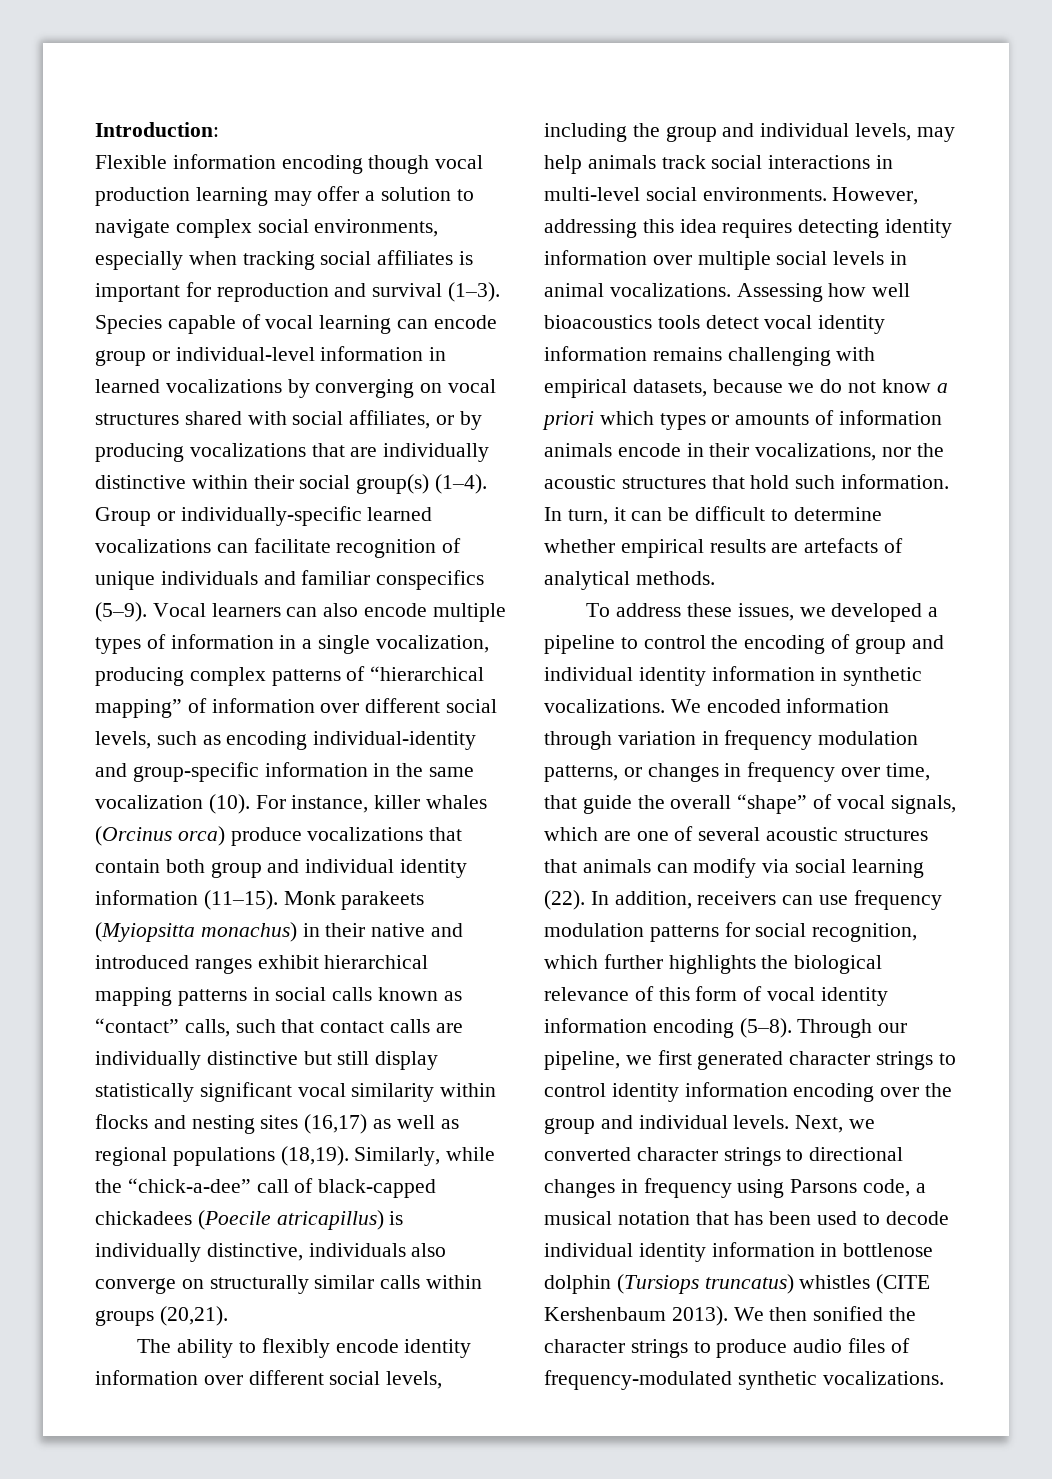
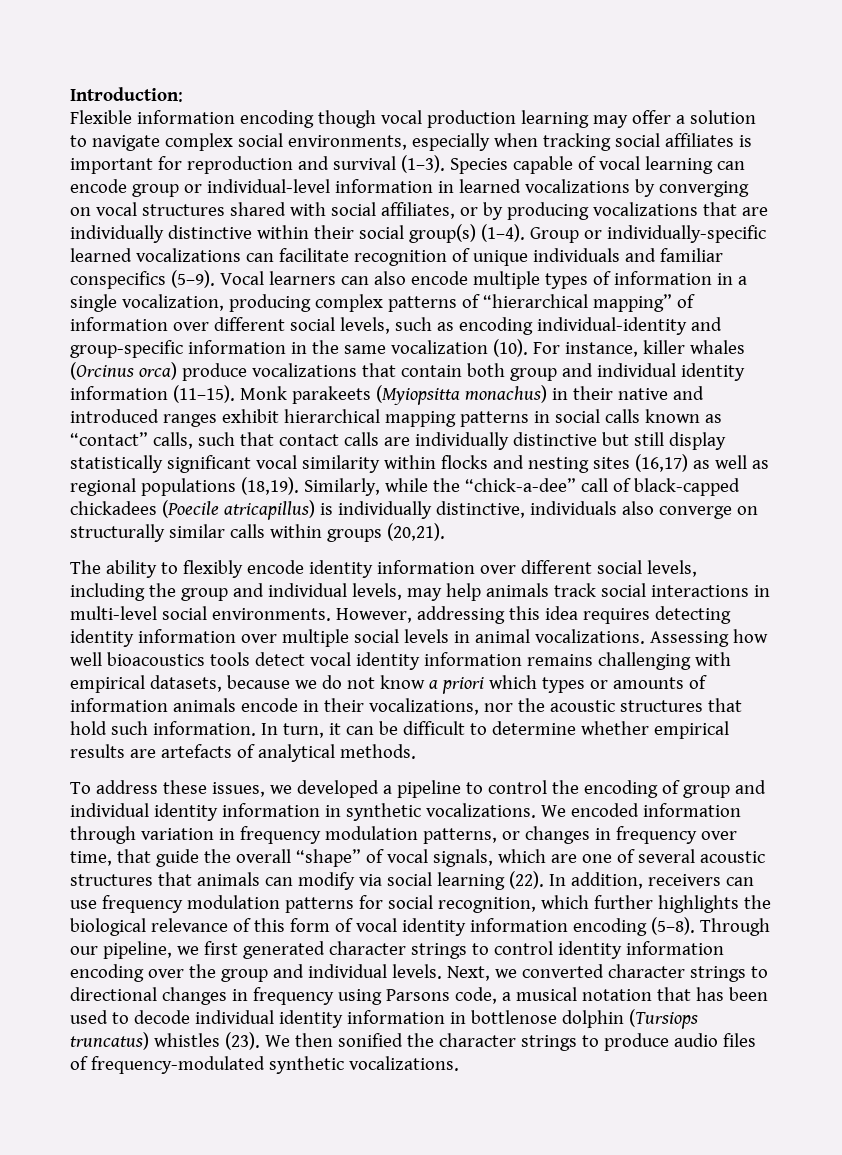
- Next, we converted character strings to directional changes in frequency using Parsons code, a musical notation that has been used to decode individual identity information in bottlenose dolphin (Tursiops truncatus) whistles (CITE Kershenbaum 2013).
+ Next, we converted character strings to directional changes in frequency using Parsons code, a musical notation that has been used to decode individual identity information in bottlenose dolphin (Tursiops truncatus) whistles (23).

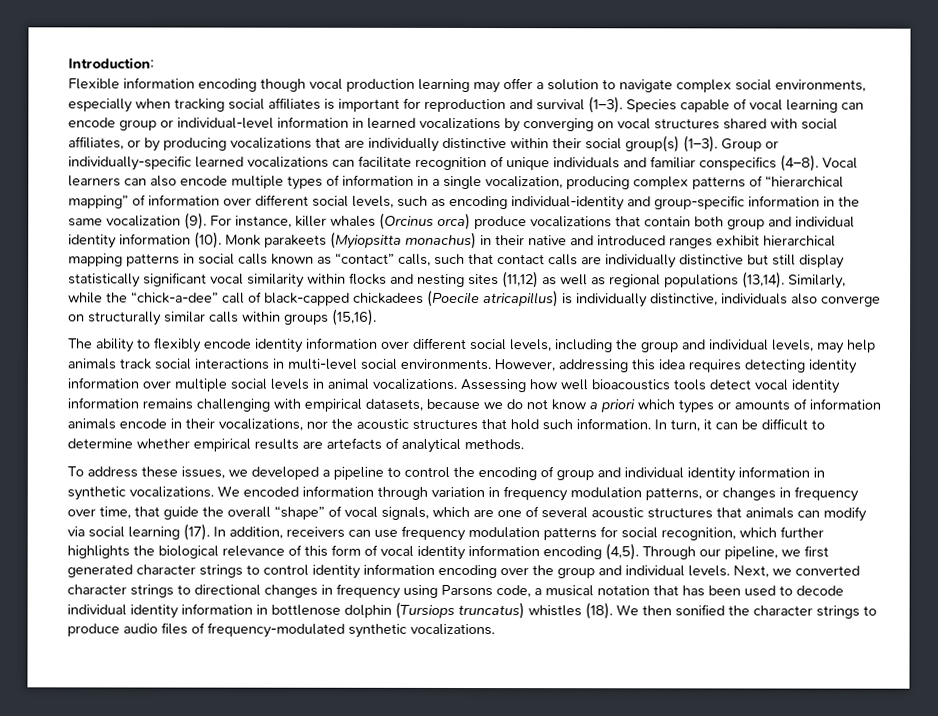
- Species capable of vocal learning can encode group or individual-level information in learned vocalizations by converging on vocal structures shared with social affiliates, or by producing vocalizations that are individually distinctive within their social group(s) (1–4).
+ Species capable of vocal learning can encode group or individual-level information in learned vocalizations by converging on vocal structures shared with social affiliates, or by producing vocalizations that are individually distinctive within their social group(s) (1–3).
- Group or individually-specific learned vocalizations can facilitate recognition of unique individuals and familiar conspecifics (5–9).
+ Group or individually-specific learned vocalizations can facilitate recognition of unique individuals and familiar conspecifics (4–8).
- Vocal learners can also encode multiple types of information in a single vocalization, producing complex patterns of “hierarchical mapping” of information over different social levels, such as encoding individual-identity and group-specific information in the same vocalization (10).
+ Vocal learners can also encode multiple types of information in a single vocalization, producing complex patterns of “hierarchical mapping” of information over different social levels, such as encoding individual-identity and group-specific information in the same vocalization (9).
- For instance, killer whales (Orcinus orca) produce vocalizations that contain both group and individual identity information (11–15).
+ For instance, killer whales (Orcinus orca) produce vocalizations that contain both group and individual identity information (10).
- Monk parakeets (Myiopsitta monachus) in their native and introduced ranges exhibit hierarchical mapping patterns in social calls known as “contact” calls, such that contact calls are individually distinctive but still display statistically significant vocal similarity within flocks and nesting sites (16,17) as well as regional populations (18,19).
+ Monk parakeets (Myiopsitta monachus) in their native and introduced ranges exhibit hierarchical mapping patterns in social calls known as “contact” calls, such that contact calls are individually distinctive but still display statistically significant vocal similarity within flocks and nesting sites (11,12) as well as regional populations (13,14).
- Similarly, while the “chick-a-dee” call of black-capped chickadees (Poecile atricapillus) is individually distinctive, individuals also converge on structurally similar calls within groups (20,21).
+ Similarly, while the “chick-a-dee” call of black-capped chickadees (Poecile atricapillus) is individually distinctive, individuals also converge on structurally similar calls within groups (15,16).
- We encoded information through variation in frequency modulation patterns, or changes in frequency over time, that guide the overall “shape” of vocal signals, which are one of several acoustic structures that animals can modify via social learning (22).
+ We encoded information through variation in frequency modulation patterns, or changes in frequency over time, that guide the overall “shape” of vocal signals, which are one of several acoustic structures that animals can modify via social learning (17).
- In addition, receivers can use frequency modulation patterns for social recognition, which further highlights the biological relevance of this form of vocal identity information encoding (5–8).
+ In addition, receivers can use frequency modulation patterns for social recognition, which further highlights the biological relevance of this form of vocal identity information encoding (4,5).
- Next, we converted character strings to directional changes in frequency using Parsons code, a musical notation that has been used to decode individual identity information in bottlenose dolphin (Tursiops truncatus) whistles (23).
+ Next, we converted character strings to directional changes in frequency using Parsons code, a musical notation that has been used to decode individual identity information in bottlenose dolphin (Tursiops truncatus) whistles (18).

